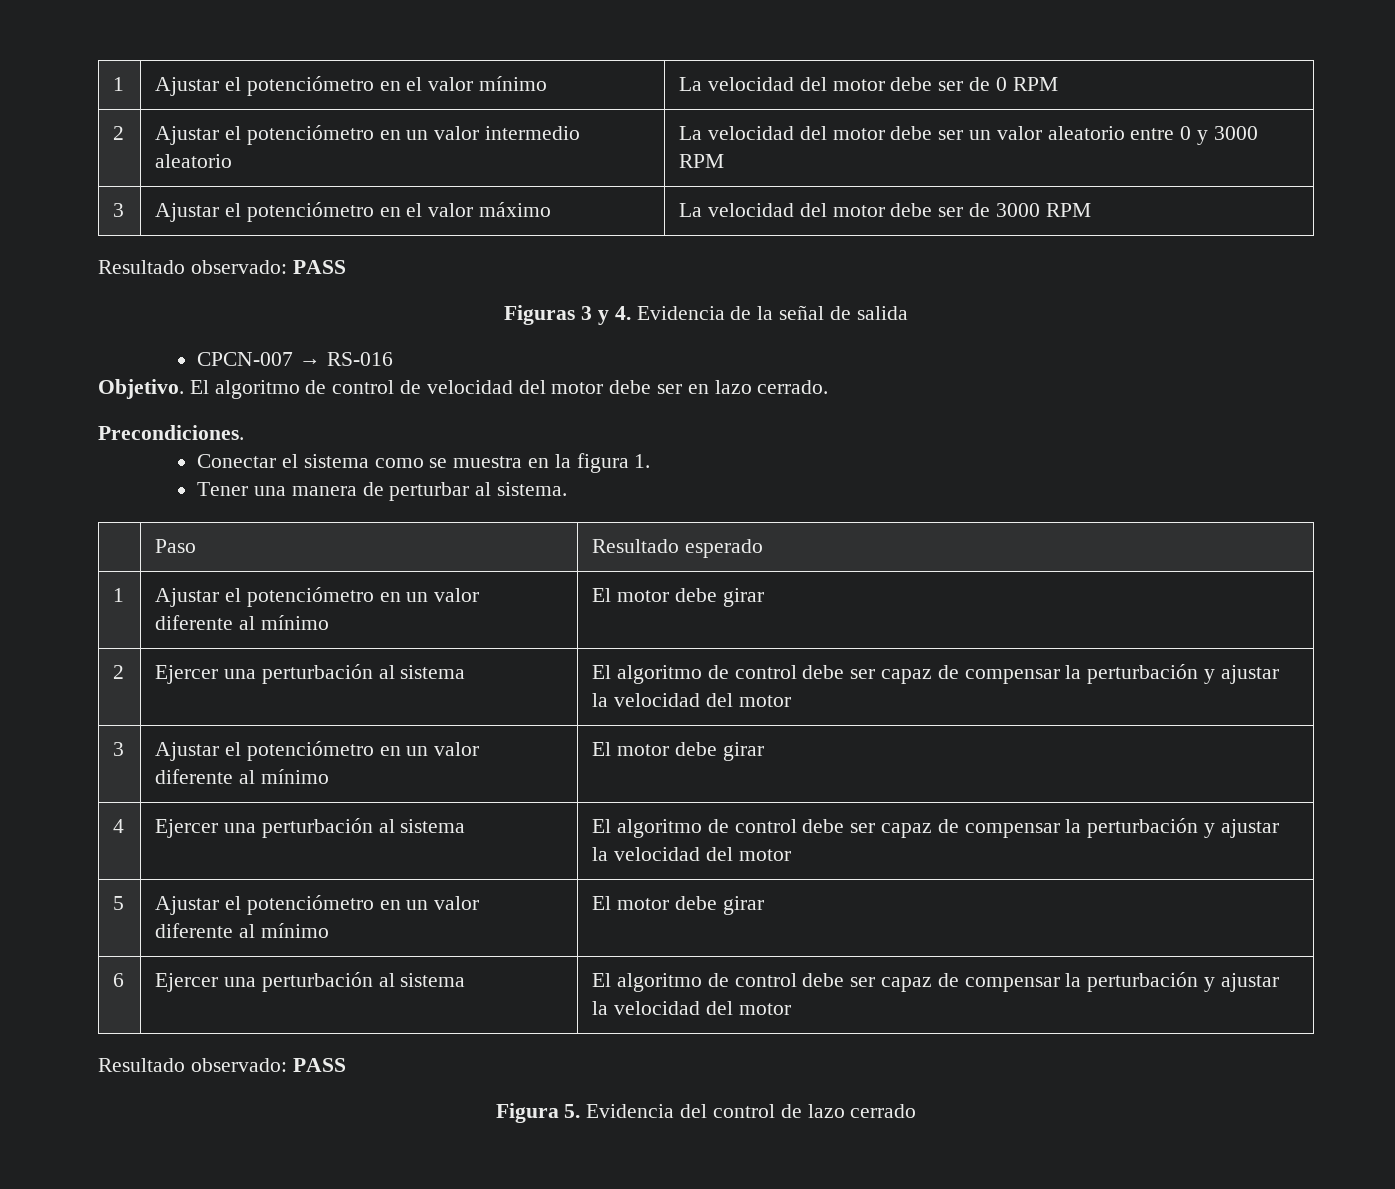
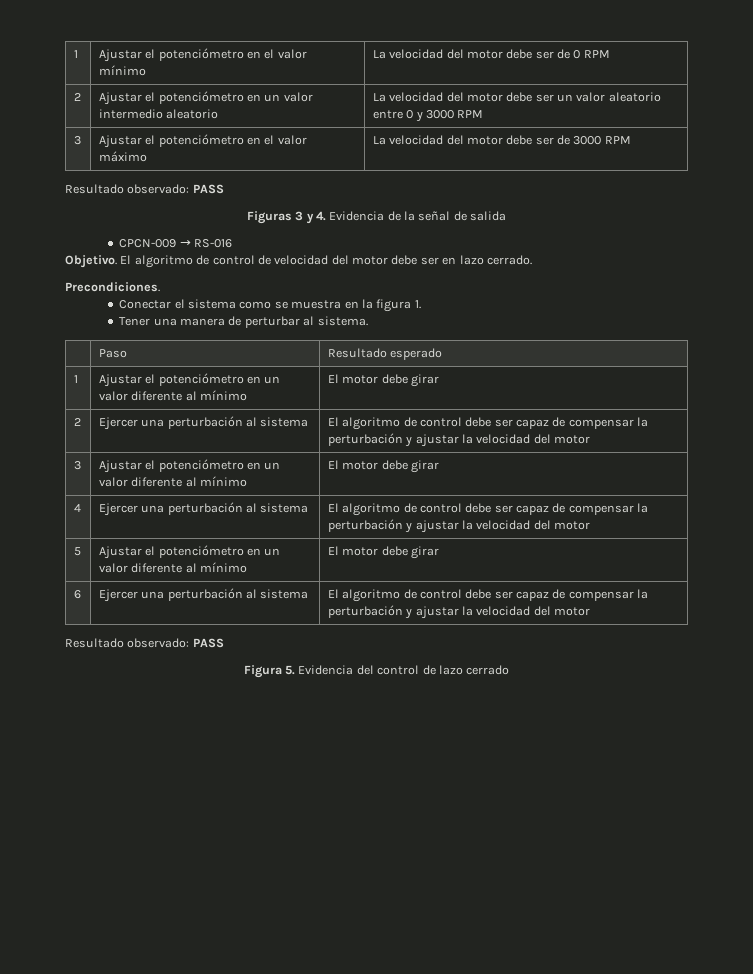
- CPCN-007 → RS-016
+ CPCN-009 → RS-016

